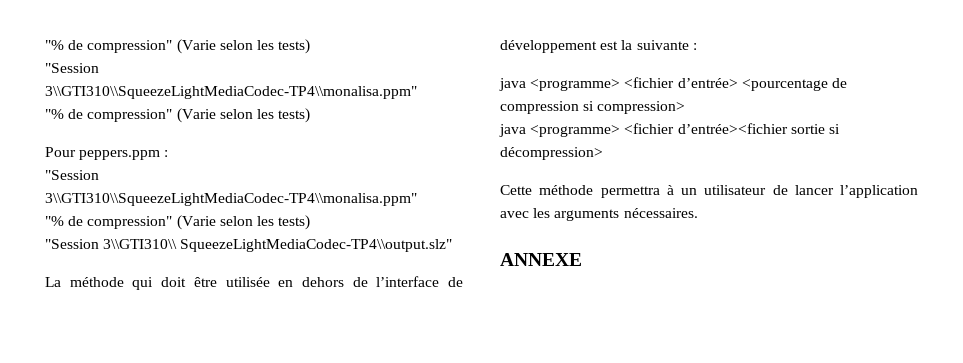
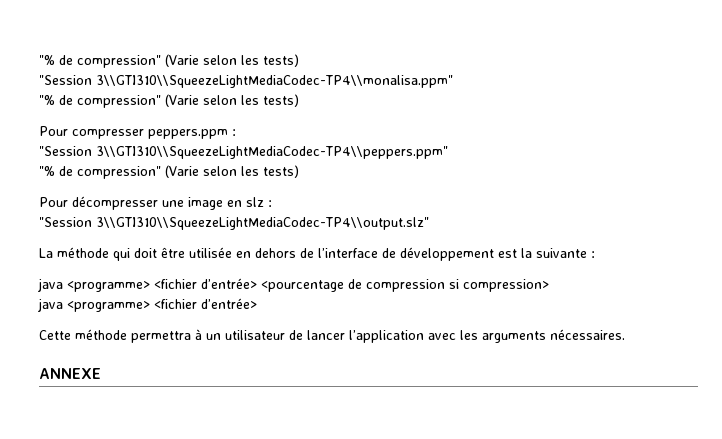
- Pour peppers.ppm :
- "Session 3\\GTI310\\SqueezeLightMediaCodec-TP4\\monalisa.ppm"
+ Pour compresser peppers.ppm :
+ "Session 3\\GTI310\\SqueezeLightMediaCodec-TP4\\peppers.ppm"
  "% de compression" (Varie selon les tests)
- "Session 3\\GTI310\\ SqueezeLightMediaCodec-TP4\\output.slz"
+ Pour décompresser une image en slz :
+ "Session 3\\GTI310\\SqueezeLightMediaCodec-TP4\\output.slz"
  java <programme> <fichier d’entrée> <pourcentage de compression si compression>
- java <programme> <fichier d’entrée><fichier sortie si décompression>
+ java <programme> <fichier d’entrée>

